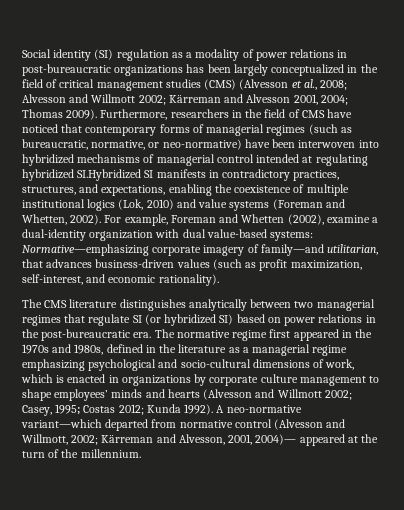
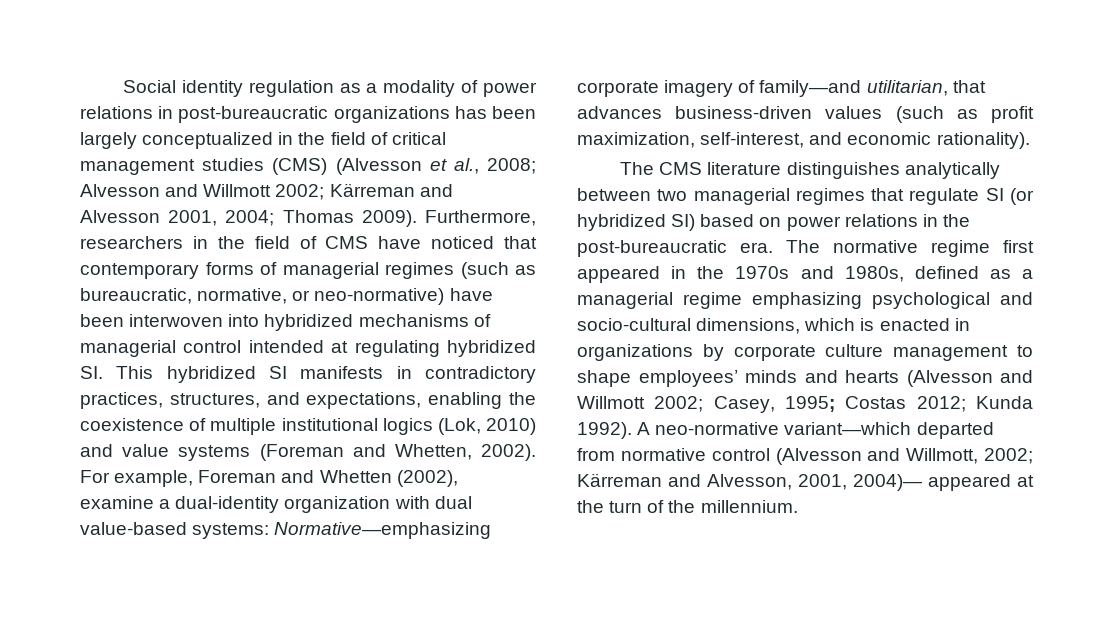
- Social identity (SI) regulation as a modality of power relations in post-bureaucratic organizations has been largely conceptualized in the field of critical management studies (CMS) (Alvesson et al., 2008; Alvesson and Willmott 2002; Kärreman and Alvesson 2001, 2004; Thomas 2009).
+ Social identity regulation as a modality of power relations in post-bureaucratic organizations has been largely conceptualized in the field of critical management studies (CMS) (Alvesson et al., 2008; Alvesson and Willmott 2002; Kärreman and Alvesson 2001, 2004; Thomas 2009).
- Furthermore, researchers in the field of CMS have noticed that contemporary forms of managerial regimes (such as bureaucratic, normative, or neo-normative) have been interwoven into hybridized mechanisms of managerial control intended at regulating hybridized SI.Hybridized SI manifests in contradictory practices, structures, and expectations, enabling the coexistence of multiple institutional logics (Lok, 2010) and value systems (Foreman and Whetten, 2002).
+ Furthermore, researchers in the field of CMS have noticed that contemporary forms of managerial regimes (such as bureaucratic, normative, or neo-normative) have been interwoven into hybridized mechanisms of managerial control intended at regulating hybridized SI. This hybridized SI manifests in contradictory practices, structures, and expectations, enabling the coexistence of multiple institutional logics (Lok, 2010) and value systems (Foreman and Whetten, 2002).
- The normative regime first appeared in the 1970s and 1980s, defined in the literature as a managerial regime emphasizing psychological and socio-cultural dimensions of work, which is enacted in organizations by corporate culture management to shape employees’ minds and hearts (Alvesson and Willmott 2002; Casey, 1995; Costas 2012; Kunda 1992).
+ The normative regime first appeared in the 1970s and 1980s, defined as a managerial regime emphasizing psychological and socio-cultural dimensions, which is enacted in organizations by corporate culture management to shape employees’ minds and hearts (Alvesson and Willmott 2002; Casey, 1995; Costas 2012; Kunda 1992).

